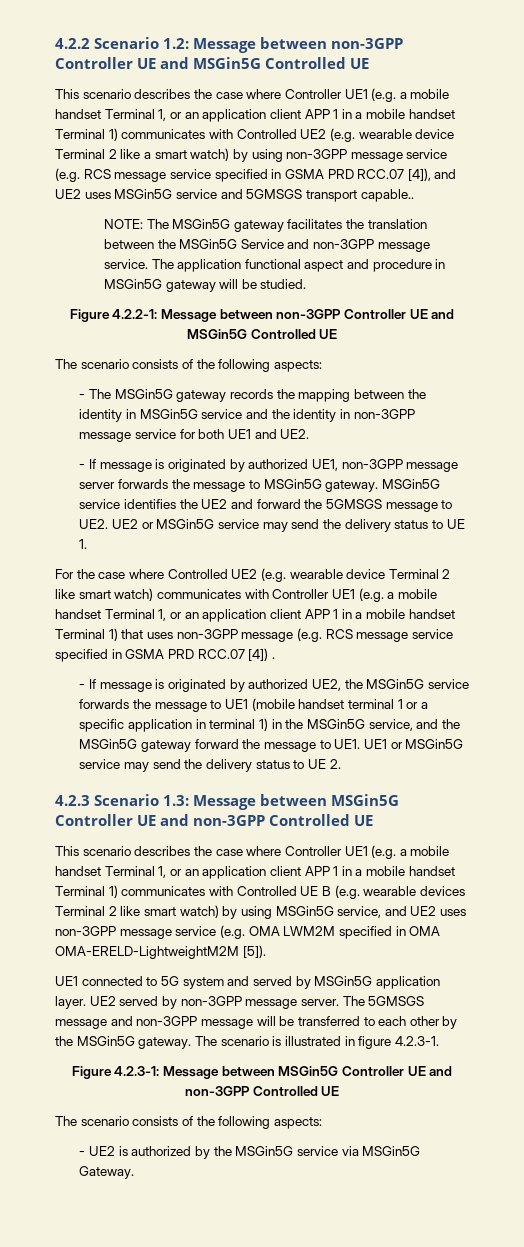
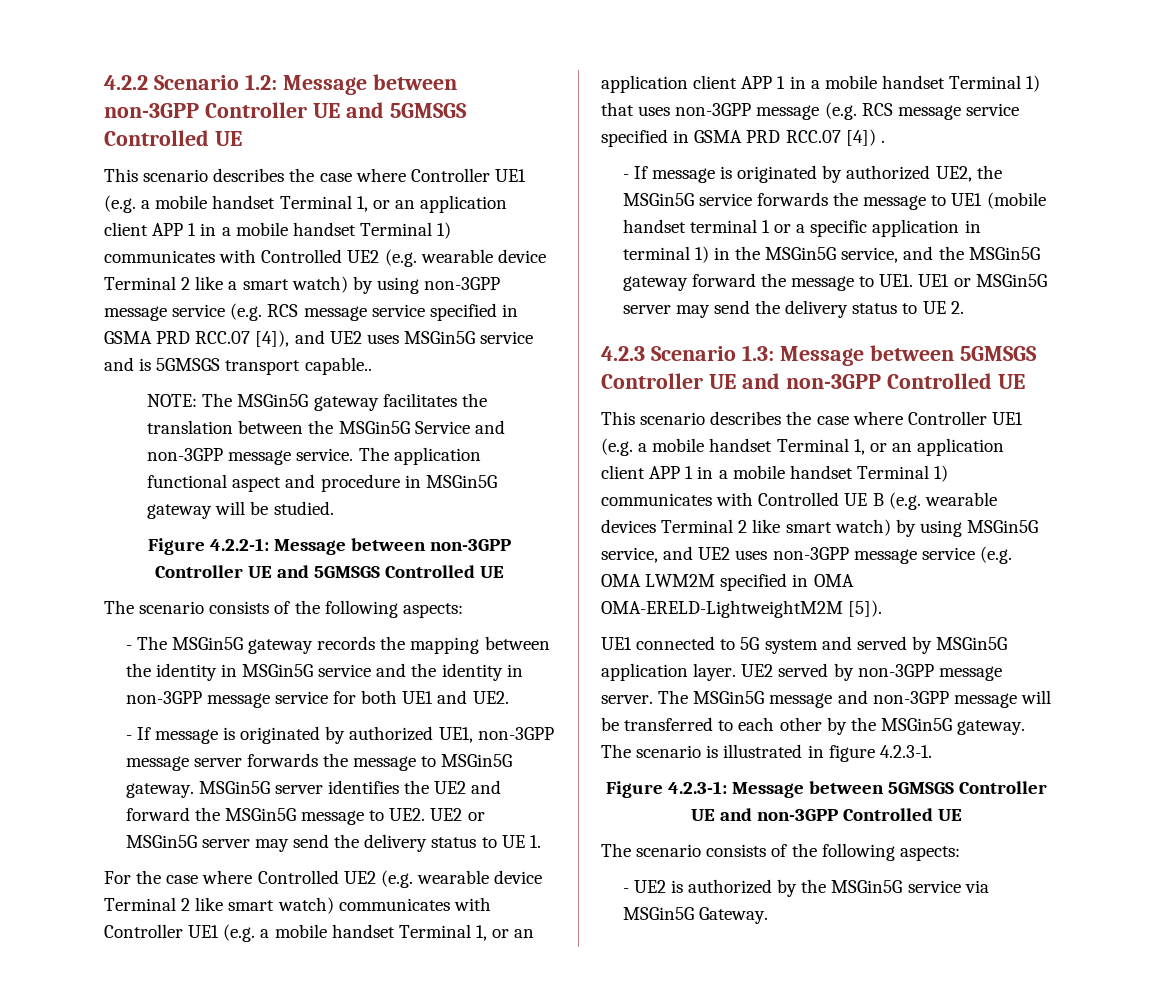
- 4.2.2 Scenario 1.2: Message between non-3GPP Controller UE and MSGin5G Controlled UE
+ 4.2.2 Scenario 1.2: Message between non-3GPP Controller UE and 5GMSGS Controlled UE
- This scenario describes the case where Controller UE1 (e.g. a mobile handset Terminal 1, or an application client APP 1 in a mobile handset Terminal 1) communicates with Controlled UE2 (e.g. wearable device Terminal 2 like a smart watch) by using non-3GPP message service (e.g. RCS message service specified in GSMA PRD RCC.07 [4]), and UE2 uses MSGin5G service and 5GMSGS transport capable..
+ This scenario describes the case where Controller UE1 (e.g. a mobile handset Terminal 1, or an application client APP 1 in a mobile handset Terminal 1) communicates with Controlled UE2 (e.g. wearable device Terminal 2 like a smart watch) by using non-3GPP message service (e.g. RCS message service specified in GSMA PRD RCC.07 [4]), and UE2 uses MSGin5G service and is 5GMSGS transport capable..
- Figure 4.2.2-1: Message between non-3GPP Controller UE and MSGin5G Controlled UE
+ Figure 4.2.2-1: Message between non-3GPP Controller UE and 5GMSGS Controlled UE
- MSGin5G service identifies the UE2 and forward the 5GMSGS message to UE2. UE2 or MSGin5G service may send the delivery status to UE 1.
+ MSGin5G server identifies the UE2 and forward the MSGin5G message to UE2. UE2 or MSGin5G server may send the delivery status to UE 1.
- - If message is originated by authorized UE2, the MSGin5G service forwards the message to UE1 (mobile handset terminal 1 or a specific application in terminal 1) in the MSGin5G service, and the MSGin5G gateway forward the message to UE1. UE1 or MSGin5G service may send the delivery status to UE 2.
+ - If message is originated by authorized UE2, the MSGin5G service forwards the message to UE1 (mobile handset terminal 1 or a specific application in terminal 1) in the MSGin5G service, and the MSGin5G gateway forward the message to UE1. UE1 or MSGin5G server may send the delivery status to UE 2.
- 4.2.3 Scenario 1.3: Message between MSGin5G Controller UE and non-3GPP Controlled UE
+ 4.2.3 Scenario 1.3: Message between 5GMSGS Controller UE and non-3GPP Controlled UE
- The 5GMSGS message and non-3GPP message will be transferred to each other by the MSGin5G gateway.
+ The MSGin5G message and non-3GPP message will be transferred to each other by the MSGin5G gateway.
- Figure 4.2.3-1: Message between MSGin5G Controller UE and non-3GPP Controlled UE
+ Figure 4.2.3-1: Message between 5GMSGS Controller UE and non-3GPP Controlled UE

